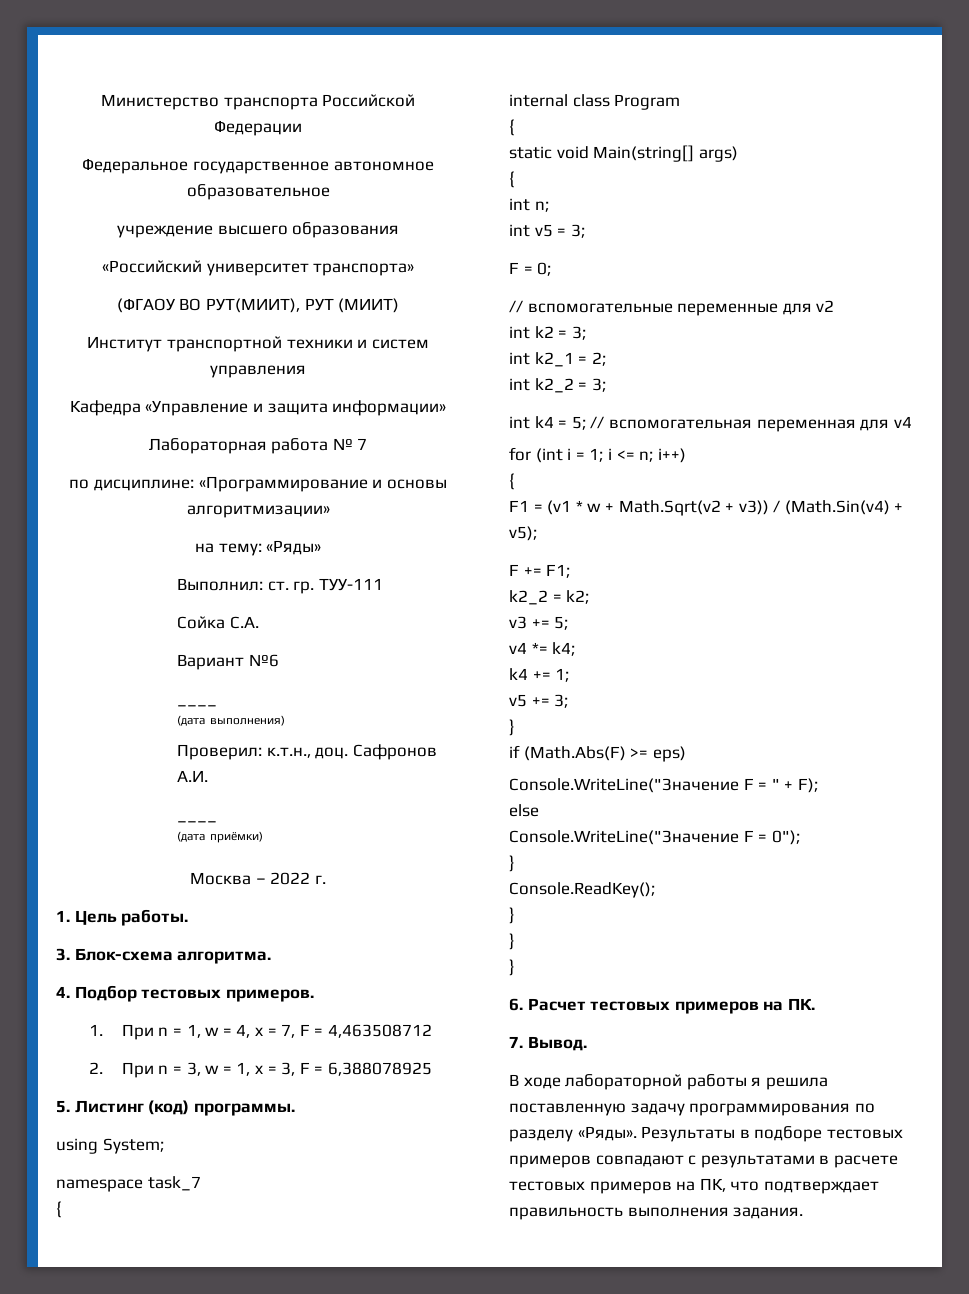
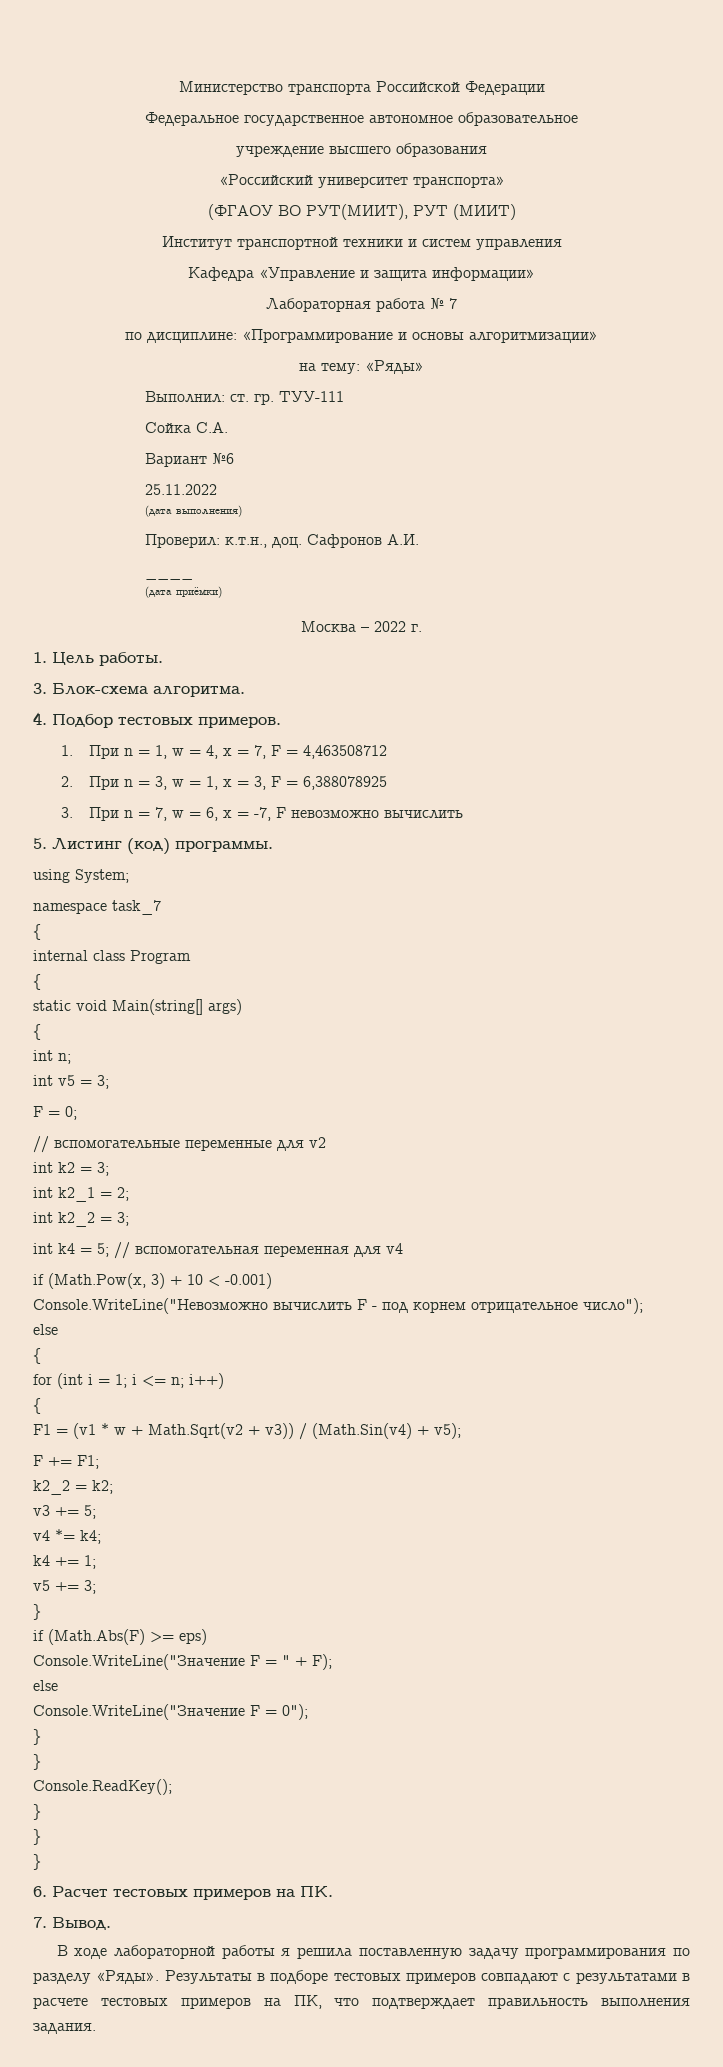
  Вариант №6
- ____
+ 25.11.2022
+ 3. При n = 7, w = 6, x = -7, F невозможно вычислить
+ if (Math.Pow(x, 3) + 10 < -0.001)
+ Console.WriteLine("Невозможно вычислить F - под корнем отрицательное число");
+ else
+ {
  Console.WriteLine("Значение F = 0");
+ }

